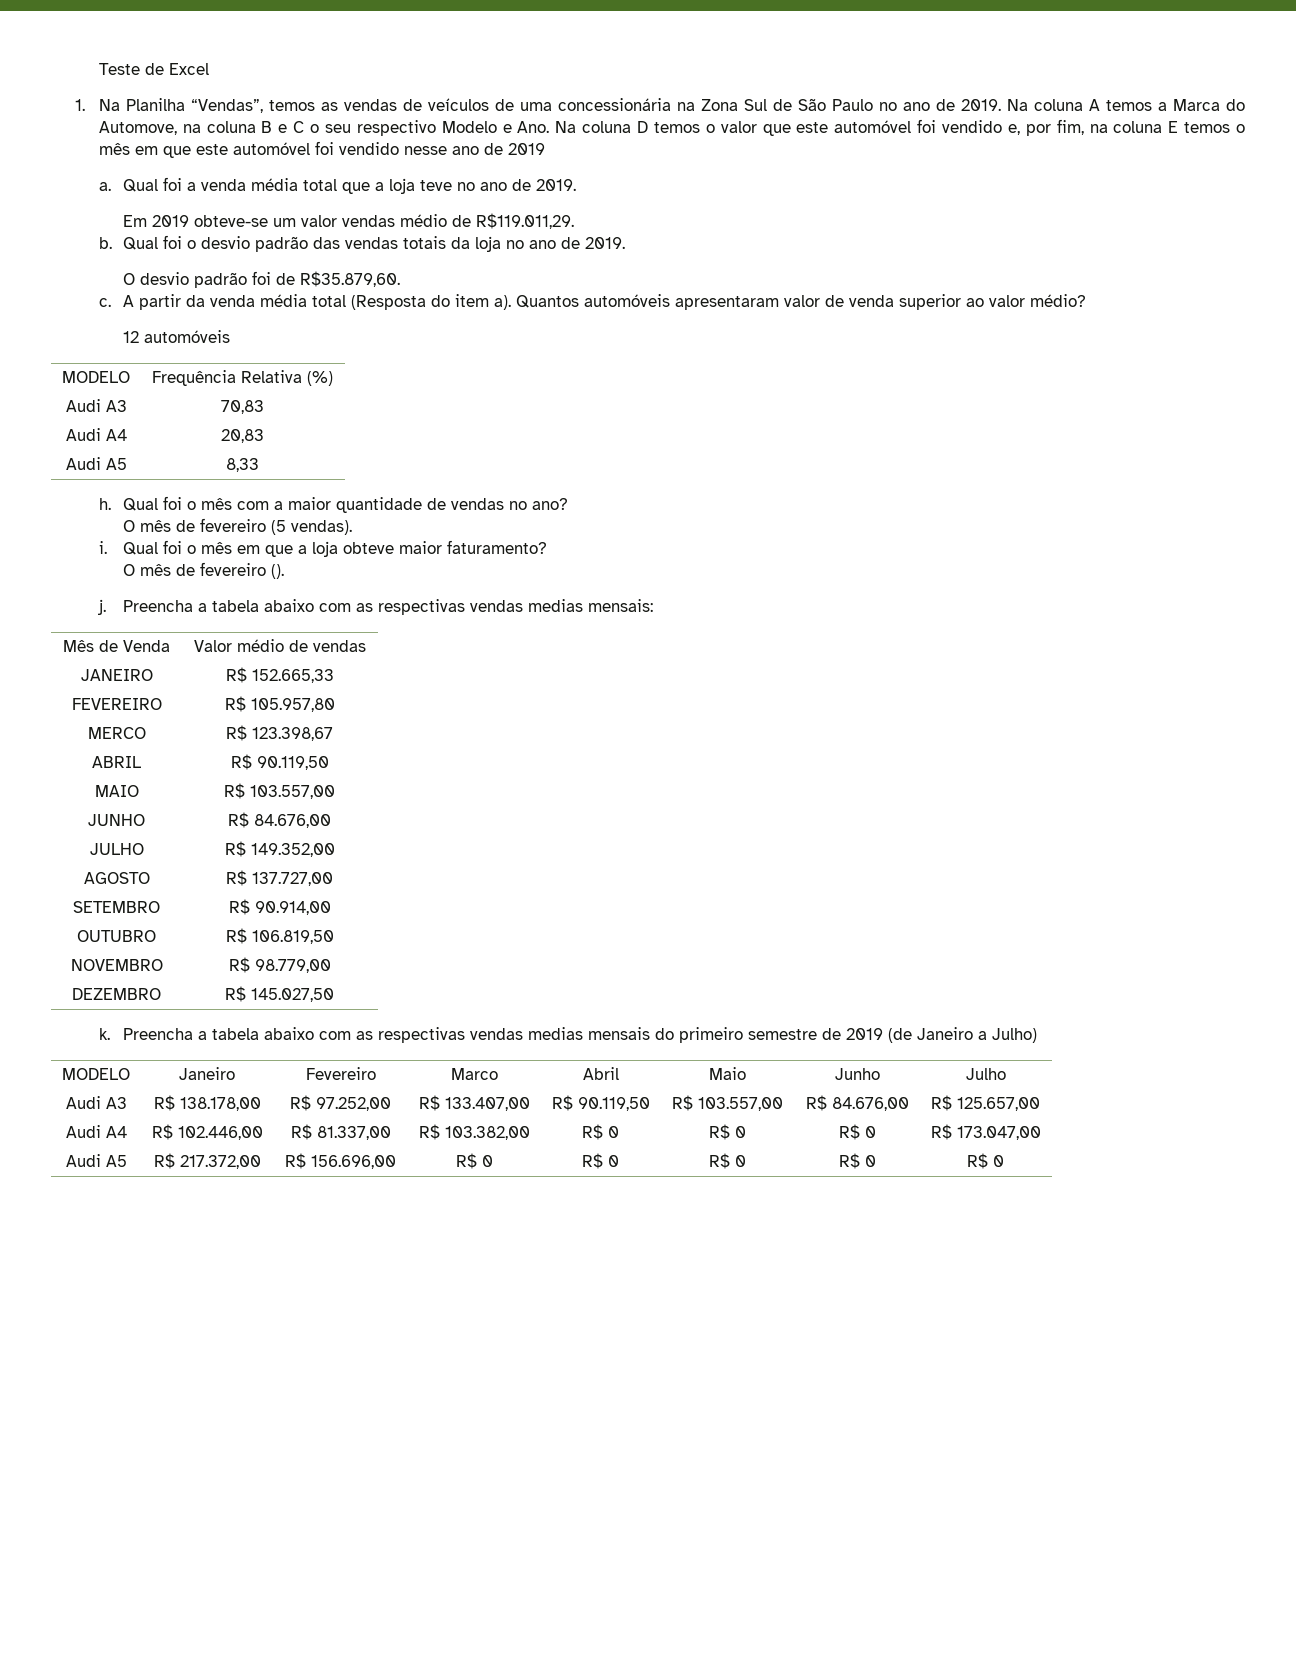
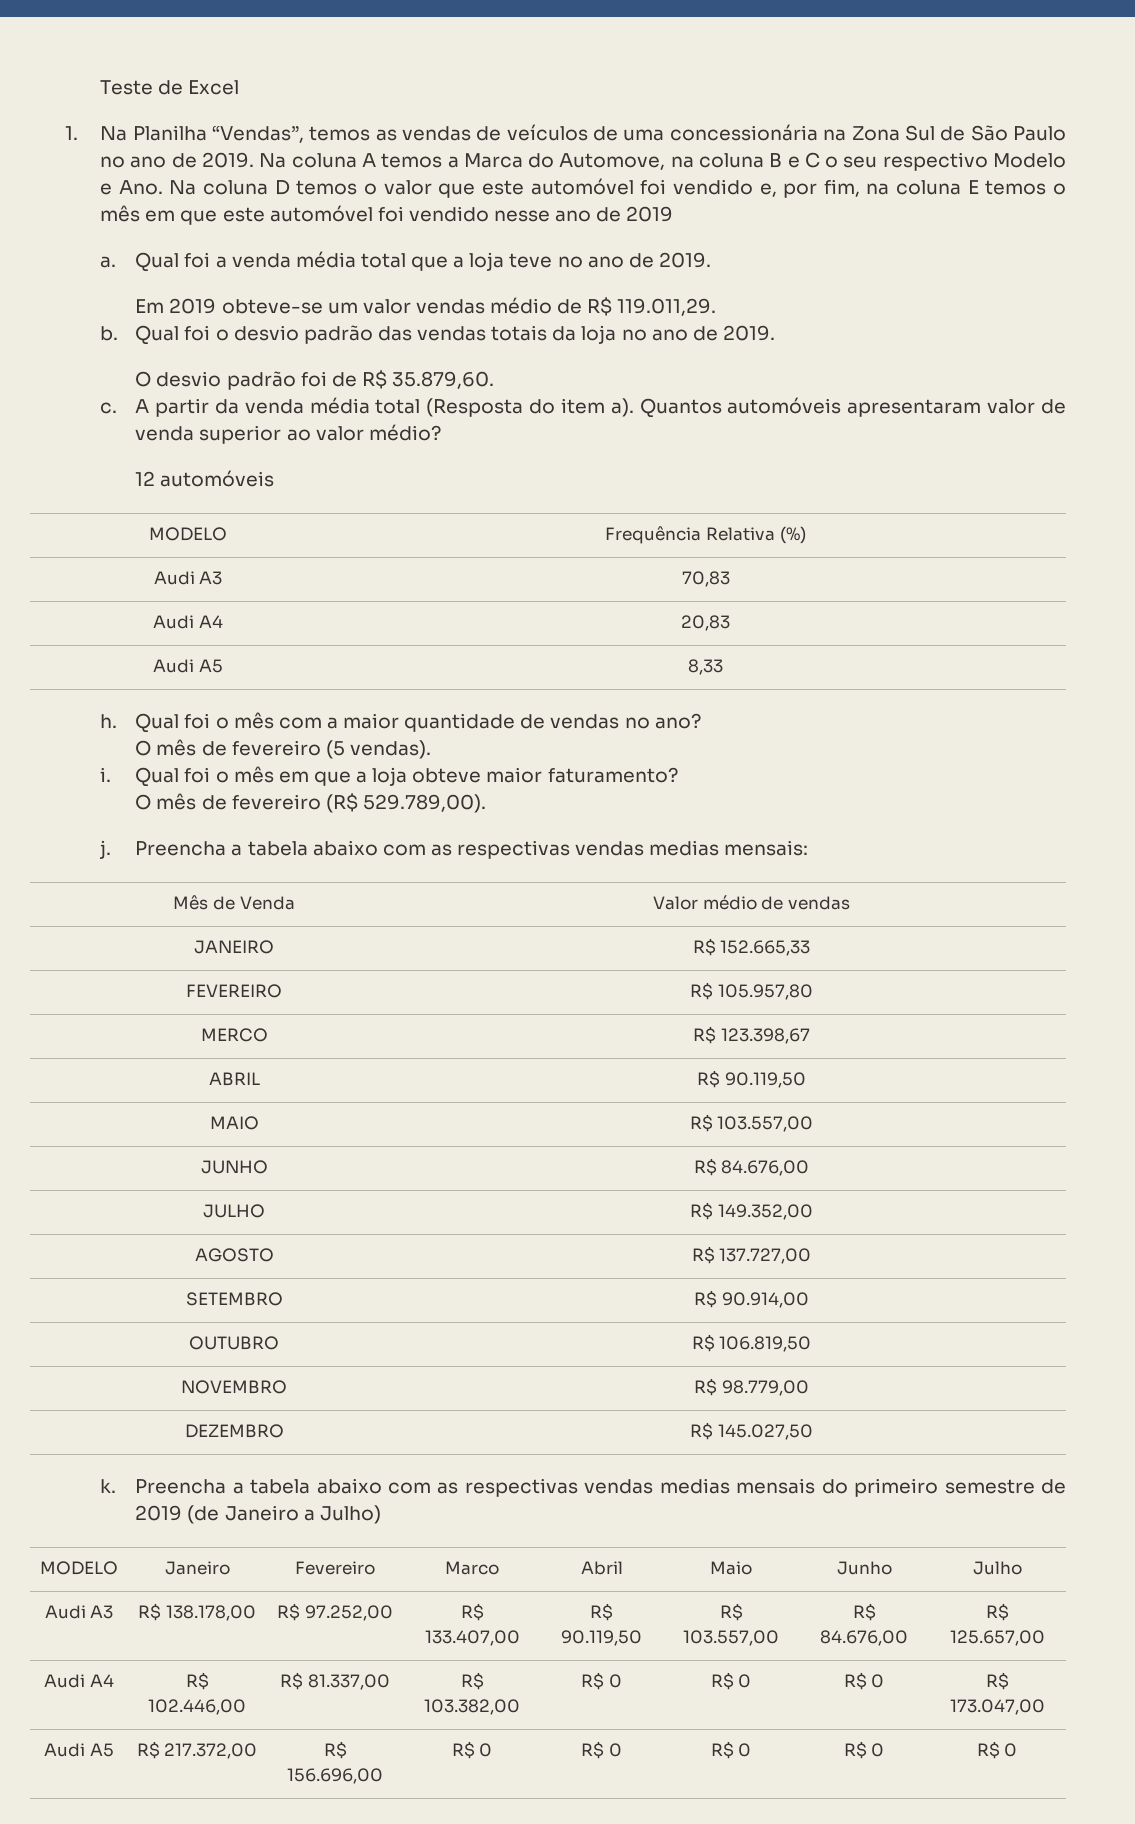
- Em 2019 obteve-se um valor vendas médio de R$119.011,29.
+ Em 2019 obteve-se um valor vendas médio de R$ 119.011,29.
- O desvio padrão foi de R$35.879,60.
+ O desvio padrão foi de R$ 35.879,60.
- O mês de fevereiro ().
+ O mês de fevereiro (R$ 529.789,00).

